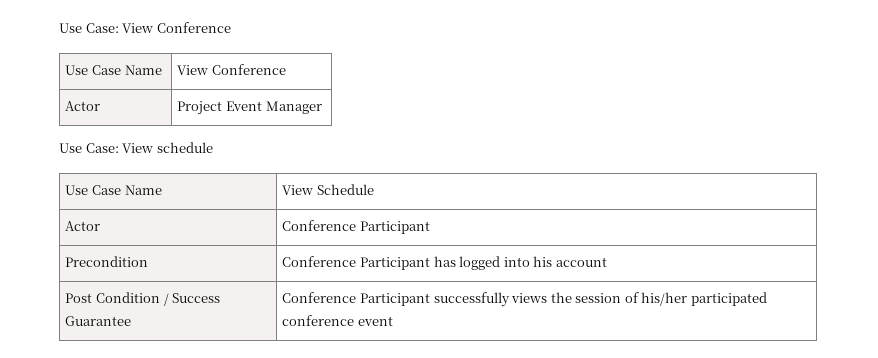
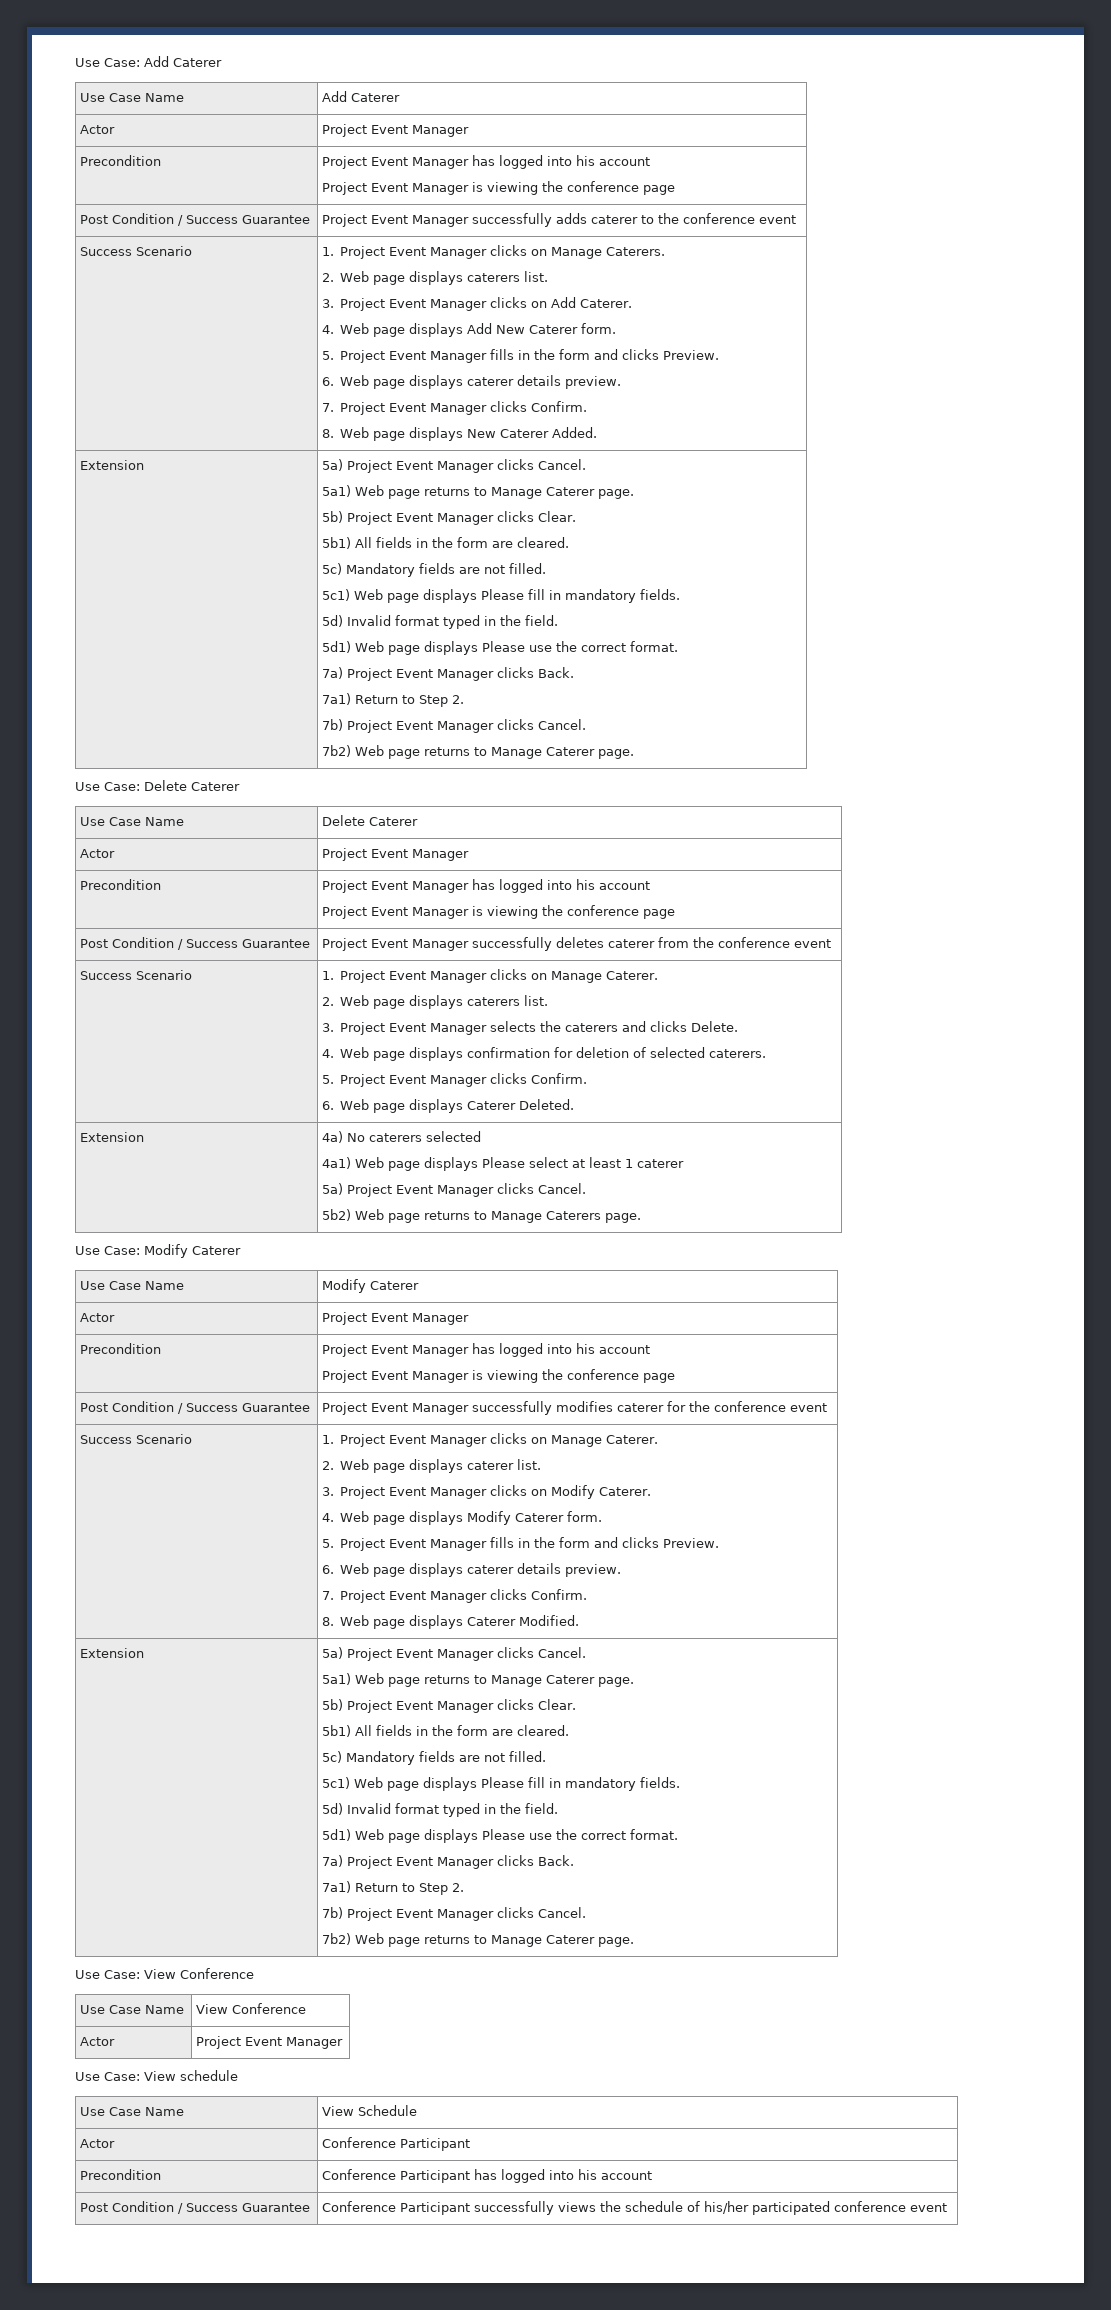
+ Use Case: Add Caterer
+ Use Case Name | Add Caterer
+ Actor | Project Event Manager
+ Precondition | Project Event Manager has logged into his account
+ Project Event Manager is viewing the conference page
+ Post Condition / Success Guarantee | Project Event Manager successfully adds caterer to the conference event
+ Success Scenario | 1. Project Event Manager clicks on Manage Caterers.
+ 2. Web page displays caterers list.
+ 3. Project Event Manager clicks on Add Caterer.
+ 4. Web page displays Add New Caterer form.
+ 5. Project Event Manager fills in the form and clicks Preview.
+ 6. Web page displays caterer details preview.
+ 7. Project Event Manager clicks Confirm.
+ 8. Web page displays New Caterer Added.
+ Extension | 5a) Project Event Manager clicks Cancel.
+ 5a1) Web page returns to Manage Caterer page.
+ 5b) Project Event Manager clicks Clear.
+ 5b1) All fields in the form are cleared.
+ 5c) Mandatory fields are not filled.
+ 5c1) Web page displays Please fill in mandatory fields.
+ 5d) Invalid format typed in the field.
+ 5d1) Web page displays Please use the correct format.
+ 7a) Project Event Manager clicks Back.
+ 7a1) Return to Step 2.
+ 7b) Project Event Manager clicks Cancel.
+ 7b2) Web page returns to Manage Caterer page.
+ Use Case: Delete Caterer
+ Use Case Name | Delete Caterer
+ Actor | Project Event Manager
+ Precondition | Project Event Manager has logged into his account
+ Project Event Manager is viewing the conference page
+ Post Condition / Success Guarantee | Project Event Manager successfully deletes caterer from the conference event
+ Success Scenario | 1. Project Event Manager clicks on Manage Caterer.
+ 2. Web page displays caterers list.
+ 3. Project Event Manager selects the caterers and clicks Delete.
+ 4. Web page displays confirmation for deletion of selected caterers.
+ 5. Project Event Manager clicks Confirm.
+ 6. Web page displays Caterer Deleted.
+ Extension | 4a) No caterers selected
+ 4a1) Web page displays Please select at least 1 caterer
+ 5a) Project Event Manager clicks Cancel.
+ 5b2) Web page returns to Manage Caterers page.
+ Use Case: Modify Caterer
+ Use Case Name | Modify Caterer
+ Actor | Project Event Manager
+ Precondition | Project Event Manager has logged into his account
+ Project Event Manager is viewing the conference page
+ Post Condition / Success Guarantee | Project Event Manager successfully modifies caterer for the conference event
+ Success Scenario | 1. Project Event Manager clicks on Manage Caterer.
+ 2. Web page displays caterer list.
+ 3. Project Event Manager clicks on Modify Caterer.
+ 4. Web page displays Modify Caterer form.
+ 5. Project Event Manager fills in the form and clicks Preview.
+ 6. Web page displays caterer details preview.
+ 7. Project Event Manager clicks Confirm.
+ 8. Web page displays Caterer Modified.
+ Extension | 5a) Project Event Manager clicks Cancel.
+ 5a1) Web page returns to Manage Caterer page.
+ 5b) Project Event Manager clicks Clear.
+ 5b1) All fields in the form are cleared.
+ 5c) Mandatory fields are not filled.
+ 5c1) Web page displays Please fill in mandatory fields.
+ 5d) Invalid format typed in the field.
+ 5d1) Web page displays Please use the correct format.
+ 7a) Project Event Manager clicks Back.
+ 7a1) Return to Step 2.
+ 7b) Project Event Manager clicks Cancel.
+ 7b2) Web page returns to Manage Caterer page.
- Post Condition / Success Guarantee | Conference Participant successfully views the session of his/her participated conference event
+ Post Condition / Success Guarantee | Conference Participant successfully views the schedule of his/her participated conference event

